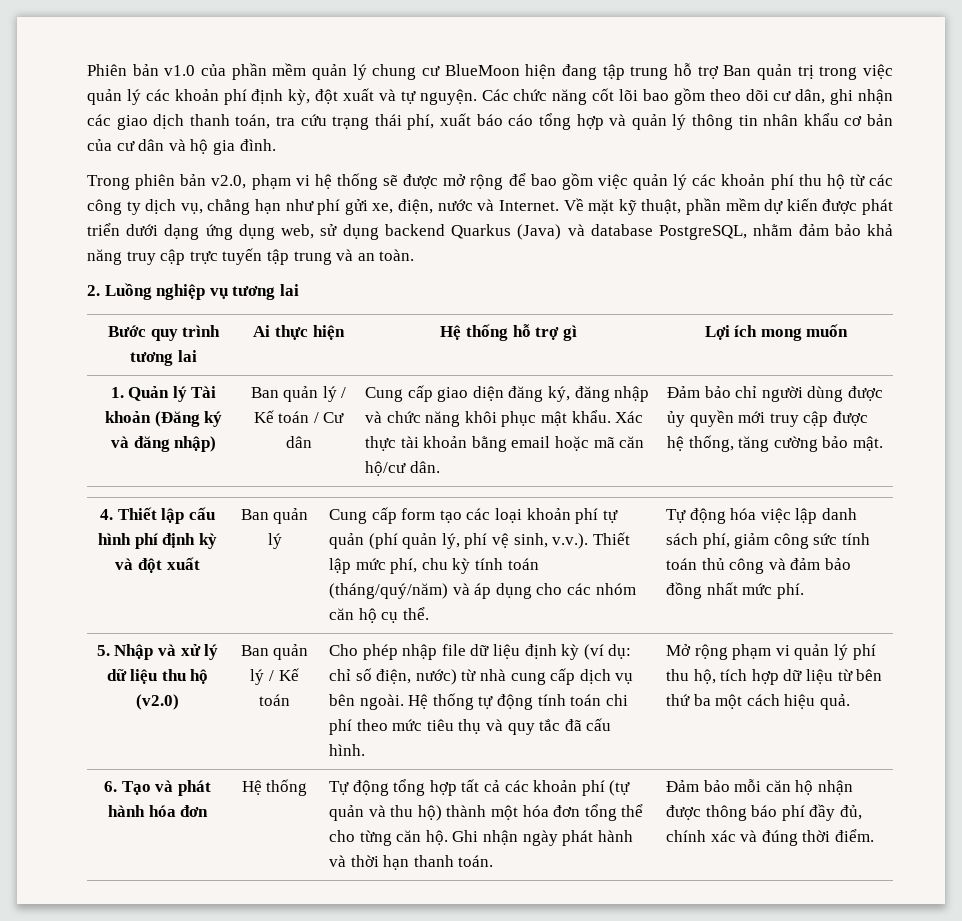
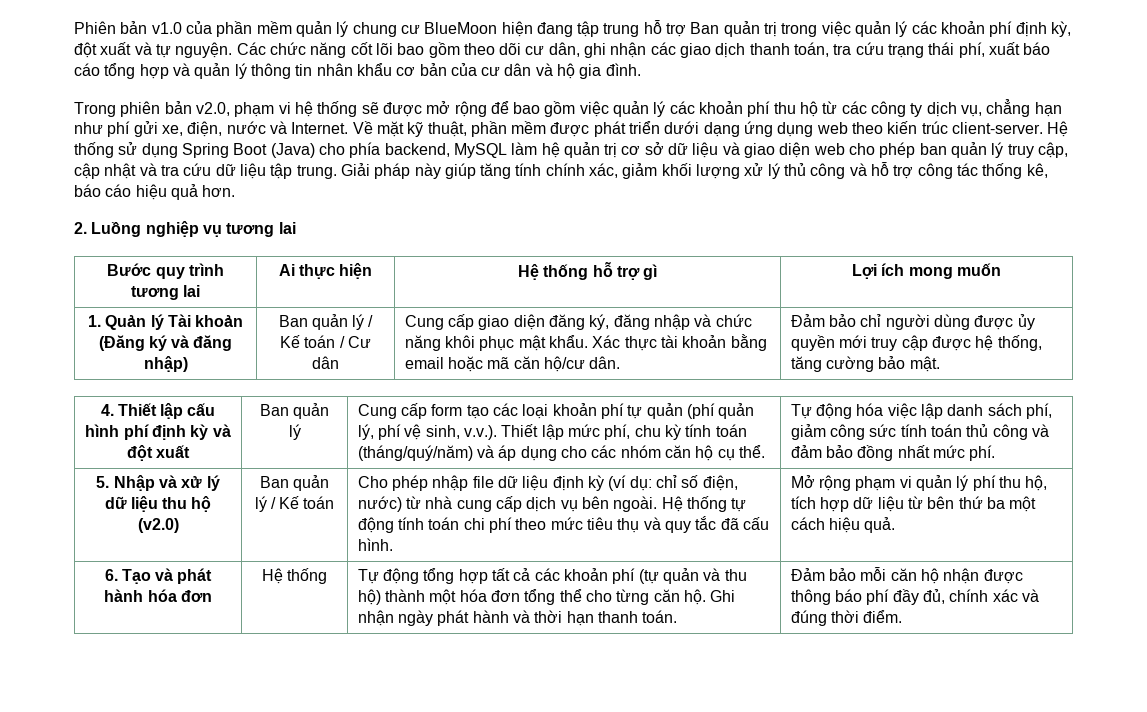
- Về mặt kỹ thuật, phần mềm dự kiến được phát triển dưới dạng ứng dụng web, sử dụng backend Quarkus (Java) và database PostgreSQL, nhằm đảm bảo khả năng truy cập trực tuyến tập trung và an toàn.
+ Về mặt kỹ thuật, phần mềm được phát triển dưới dạng ứng dụng web theo kiến trúc client-server. Hệ thống sử dụng Spring Boot (Java) cho phía backend, MySQL làm hệ quản trị cơ sở dữ liệu và giao diện web cho phép ban quản lý truy cập, cập nhật và tra cứu dữ liệu tập trung. Giải pháp này giúp tăng tính chính xác, giảm khối lượng xử lý thủ công và hỗ trợ công tác thống kê, báo cáo hiệu quả hơn.

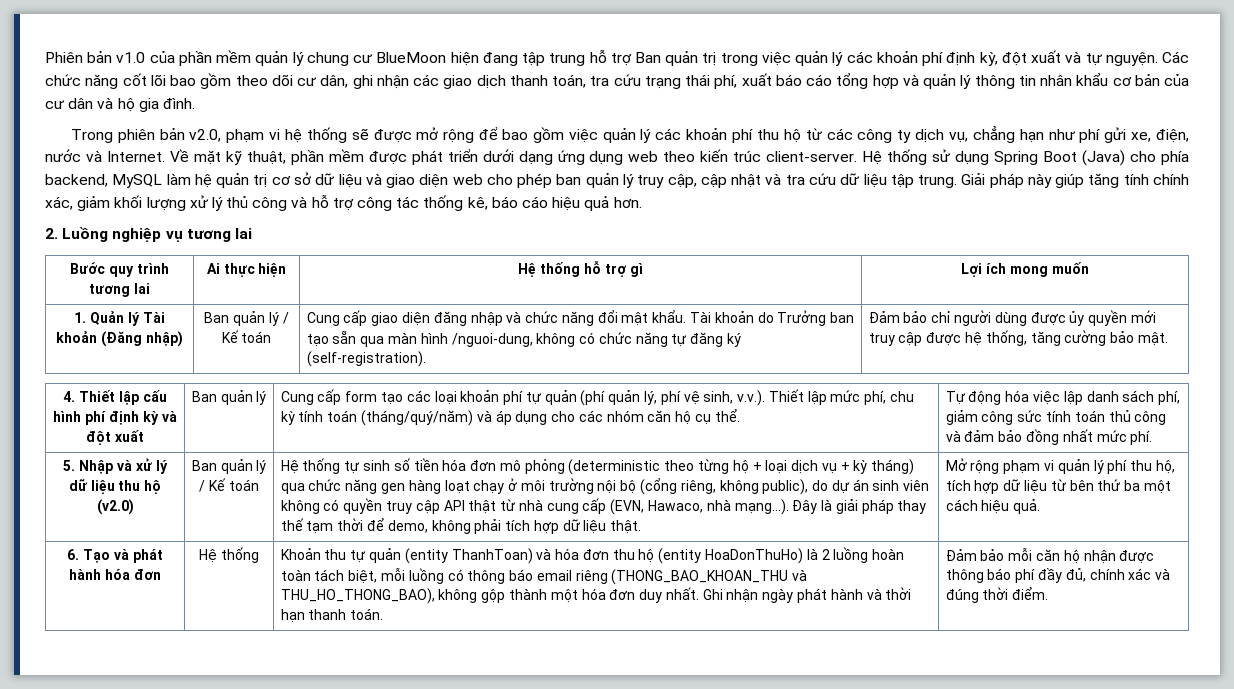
- 1. Quản lý Tài khoản (Đăng ký và đăng nhập) | Ban quản lý / Kế toán / Cư dân
+ 1. Quản lý Tài khoản (Đăng nhập) | Ban quản lý / Kế toán
- Cung cấp giao diện đăng ký, đăng nhập và chức năng khôi phục mật khẩu. Xác thực tài khoản bằng email hoặc mã căn hộ/cư dân.
+ Cung cấp giao diện đăng nhập và chức năng đổi mật khẩu. Tài khoản do Trưởng ban tạo sẵn qua màn hình /nguoi-dung, không có chức năng tự đăng ký (self-registration).
- Cho phép nhập file dữ liệu định kỳ (ví dụ: chỉ số điện, nước) từ nhà cung cấp dịch vụ bên ngoài. Hệ thống tự động tính toán chi phí theo mức tiêu thụ và quy tắc đã cấu hình.
+ Hệ thống tự sinh số tiền hóa đơn mô phỏng (deterministic theo từng hộ + loại dịch vụ + kỳ tháng) qua chức năng gen hàng loạt chạy ở môi trường nội bộ (cổng riêng, không public), do dự án sinh viên không có quyền truy cập API thật từ nhà cung cấp (EVN, Hawaco, nhà mạng...). Đây là giải pháp thay thế tạm thời để demo, không phải tích hợp dữ liệu thật.
- Tự động tổng hợp tất cả các khoản phí (tự quản và thu hộ) thành một hóa đơn tổng thể cho từng căn hộ.
+ Khoản thu tự quản (entity ThanhToan) và hóa đơn thu hộ (entity HoaDonThuHo) là 2 luồng hoàn toàn tách biệt, mỗi luồng có thông báo email riêng (THONG_BAO_KHOAN_THU và THU_HO_THONG_BAO), không gộp thành một hóa đơn duy nhất.

